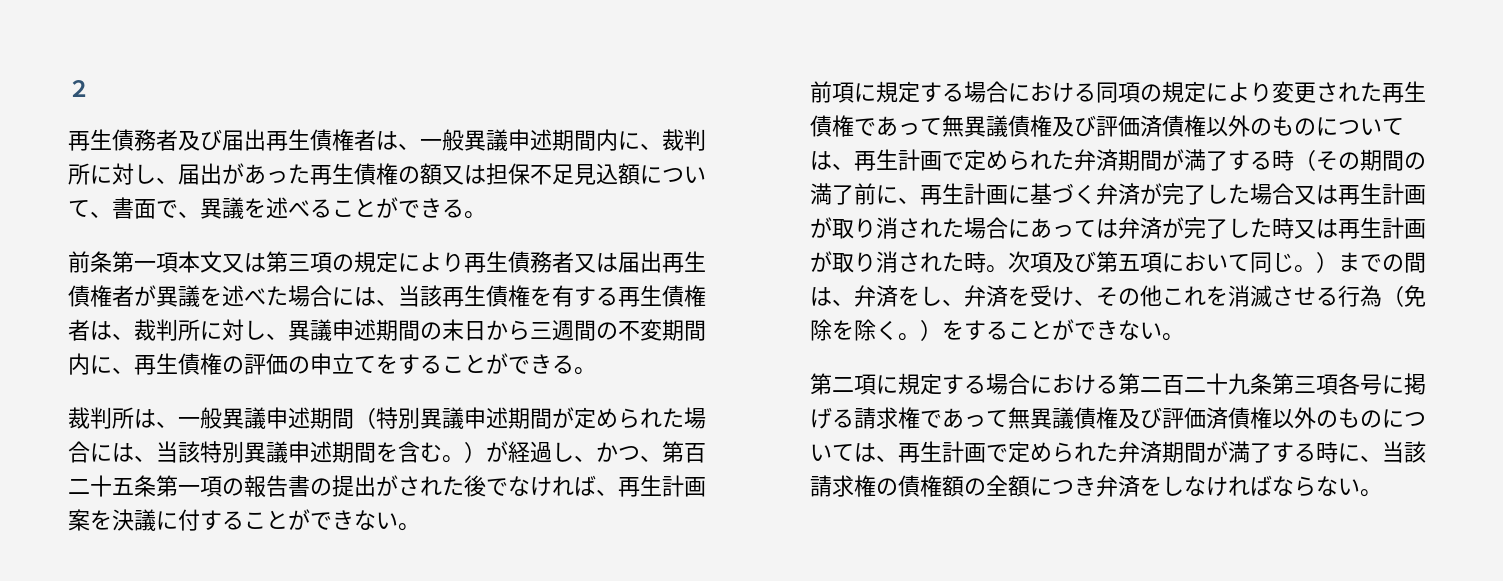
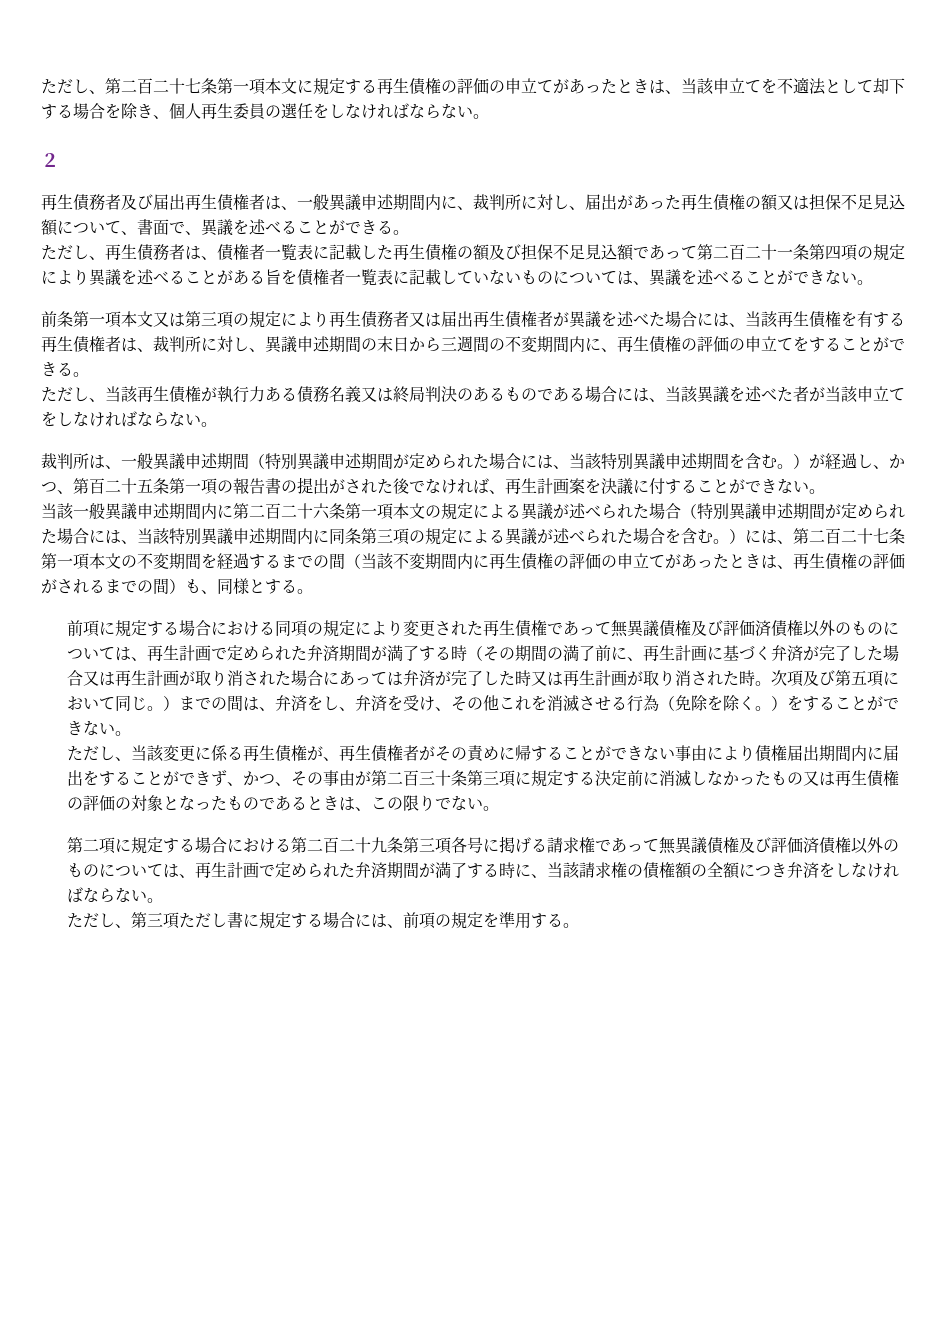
+ ただし、第二百二十七条第一項本文に規定する再生債権の評価の申立てがあったときは、当該申立てを不適法として却下する場合を除き、個人再生委員の選任をしなければならない。
+ ただし、再生債務者は、債権者一覧表に記載した再生債権の額及び担保不足見込額であって第二百二十一条第四項の規定により異議を述べることがある旨を債権者一覧表に記載していないものについては、異議を述べることができない。
+ ただし、当該再生債権が執行力ある債務名義又は終局判決のあるものである場合には、当該異議を述べた者が当該申立てをしなければならない。
+ 当該一般異議申述期間内に第二百二十六条第一項本文の規定による異議が述べられた場合（特別異議申述期間が定められた場合には、当該特別異議申述期間内に同条第三項の規定による異議が述べられた場合を含む。）には、第二百二十七条第一項本文の不変期間を経過するまでの間（当該不変期間内に再生債権の評価の申立てがあったときは、再生債権の評価がされるまでの間）も、同様とする。
+ ただし、当該変更に係る再生債権が、再生債権者がその責めに帰することができない事由により債権届出期間内に届出をすることができず、かつ、その事由が第二百三十条第三項に規定する決定前に消滅しなかったもの又は再生債権の評価の対象となったものであるときは、この限りでない。
+ ただし、第三項ただし書に規定する場合には、前項の規定を準用する。

